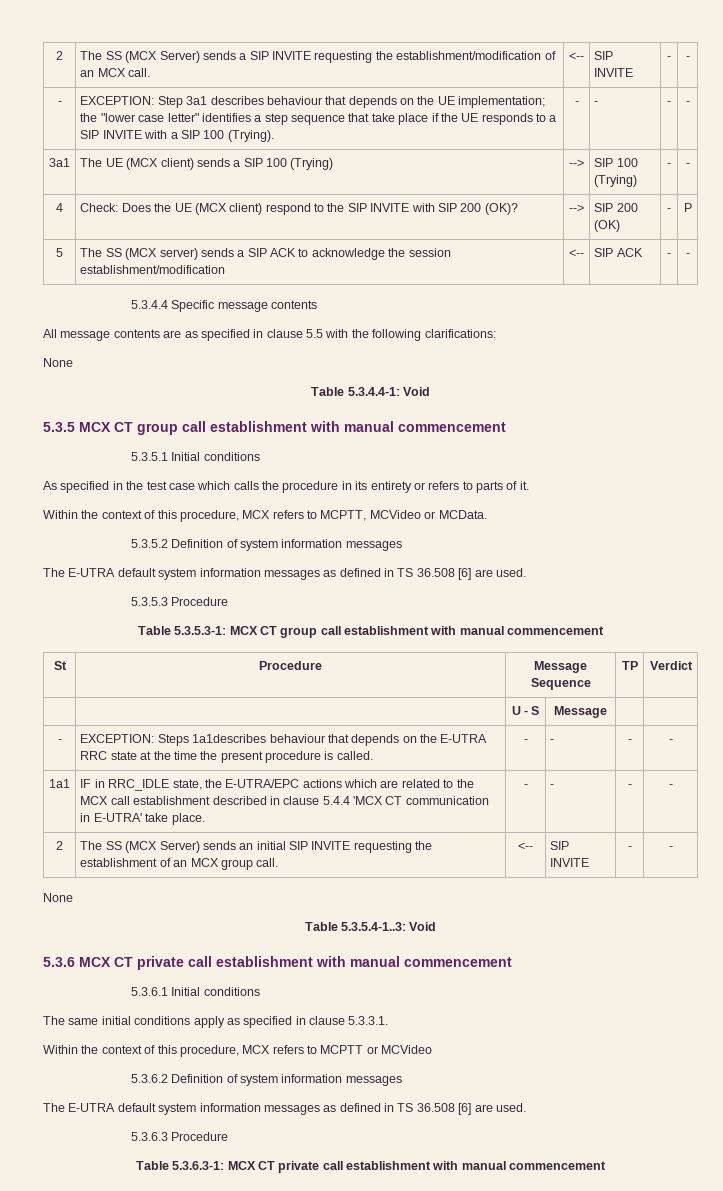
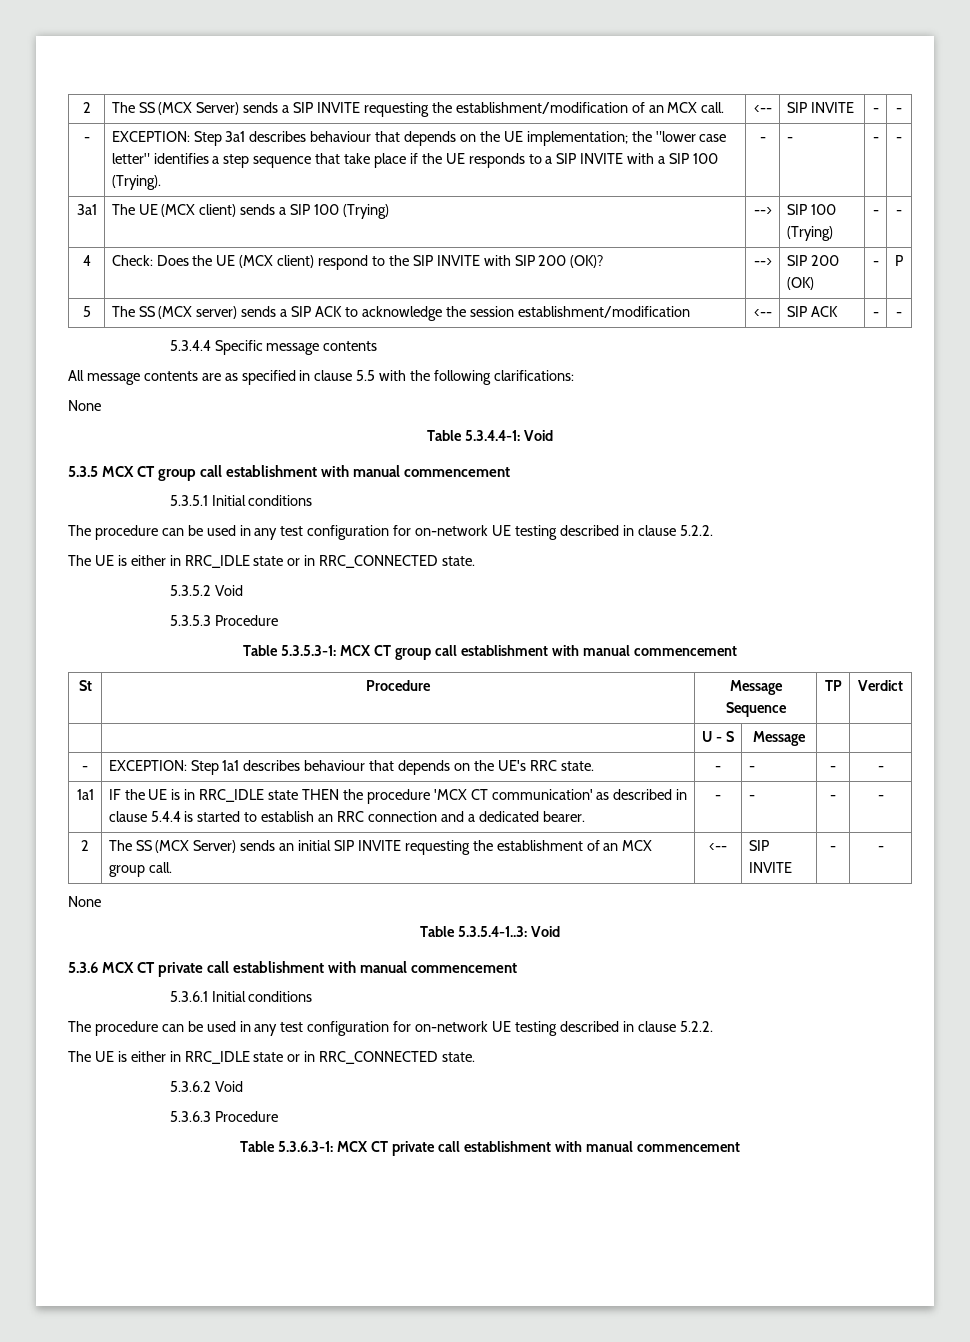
  5.3.5.1 Initial conditions
- As specified in the test case which calls the procedure in its entirety or refers to parts of it.
- Within the context of this procedure, MCX refers to MCPTT, MCVideo or MCData.
- 5.3.5.2 Definition of system information messages
- The E-UTRA default system information messages as defined in TS 36.508 [6] are used.
+ The procedure can be used in any test configuration for on-network UE testing described in clause 5.2.2.
+ The UE is either in RRC_IDLE state or in RRC_CONNECTED state.
+ 5.3.5.2 Void
- - | EXCEPTION: Steps 1a1describes behaviour that depends on the E-UTRA RRC state at the time the present procedure is called. | - | - | - | -
+ - | EXCEPTION: Step 1a1 describes behaviour that depends on the UE's RRC state. | - | - | - | -
- 1a1 | IF in RRC_IDLE state, the E-UTRA/EPC actions which are related to the MCX call establishment described in clause 5.4.4 'MCX CT communication in E-UTRA' take place. | - | - | - | -
+ 1a1 | IF the UE is in RRC_IDLE state THEN the procedure 'MCX CT communication' as described in clause 5.4.4 is started to establish an RRC connection and a dedicated bearer. | - | - | - | -
  5.3.6.1 Initial conditions
- The same initial conditions apply as specified in clause 5.3.3.1.
- Within the context of this procedure, MCX refers to MCPTT or MCVideo
- 5.3.6.2 Definition of system information messages
- The E-UTRA default system information messages as defined in TS 36.508 [6] are used.
+ The procedure can be used in any test configuration for on-network UE testing described in clause 5.2.2.
+ The UE is either in RRC_IDLE state or in RRC_CONNECTED state.
+ 5.3.6.2 Void

